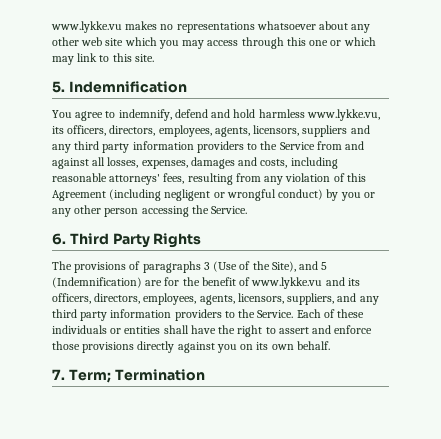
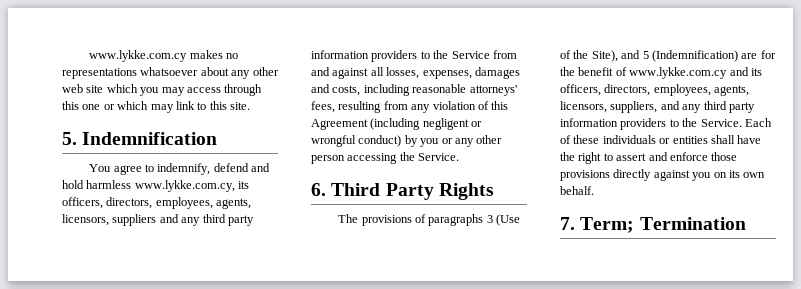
- www.lykke.vu makes no representations whatsoever about any other web site which you may access through this one or which may link to this site.
+ www.lykke.com.cy makes no representations whatsoever about any other web site which you may access through this one or which may link to this site.
- You agree to indemnify, defend and hold harmless www.lykke.vu, its officers, directors, employees, agents, licensors, suppliers and any third party information providers to the Service from and against all losses, expenses, damages and costs, including reasonable attorneys' fees, resulting from any violation of this Agreement (including negligent or wrongful conduct) by you or any other person accessing the Service.
+ You agree to indemnify, defend and hold harmless www.lykke.com.cy, its officers, directors, employees, agents, licensors, suppliers and any third party information providers to the Service from and against all losses, expenses, damages and costs, including reasonable attorneys' fees, resulting from any violation of this Agreement (including negligent or wrongful conduct) by you or any other person accessing the Service.
- The provisions of paragraphs 3 (Use of the Site), and 5 (Indemnification) are for the benefit of www.lykke.vu and its officers, directors, employees, agents, licensors, suppliers, and any third party information providers to the Service.
+ The provisions of paragraphs 3 (Use of the Site), and 5 (Indemnification) are for the benefit of www.lykke.com.cy and its officers, directors, employees, agents, licensors, suppliers, and any third party information providers to the Service.

